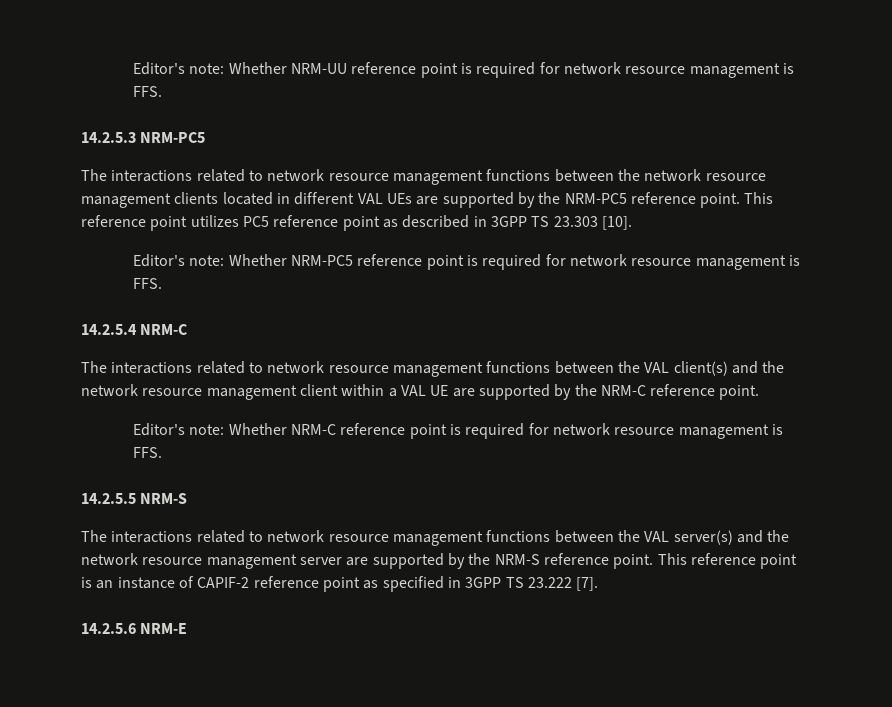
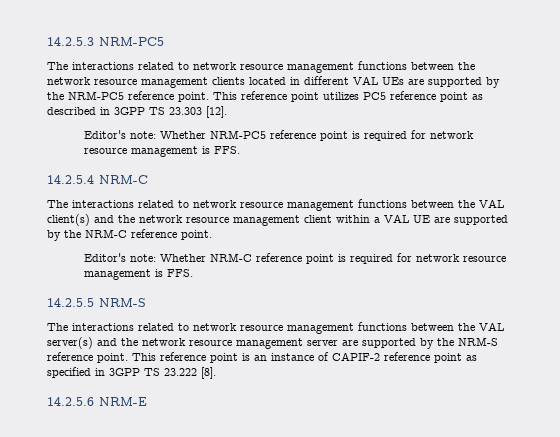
- Editor's note: Whether NRM-UU reference point is required for network resource management is FFS.
- This reference point utilizes PC5 reference point as described in 3GPP TS 23.303 [10].
+ This reference point utilizes PC5 reference point as described in 3GPP TS 23.303 [12].
- This reference point is an instance of CAPIF-2 reference point as specified in 3GPP TS 23.222 [7].
+ This reference point is an instance of CAPIF-2 reference point as specified in 3GPP TS 23.222 [8].

